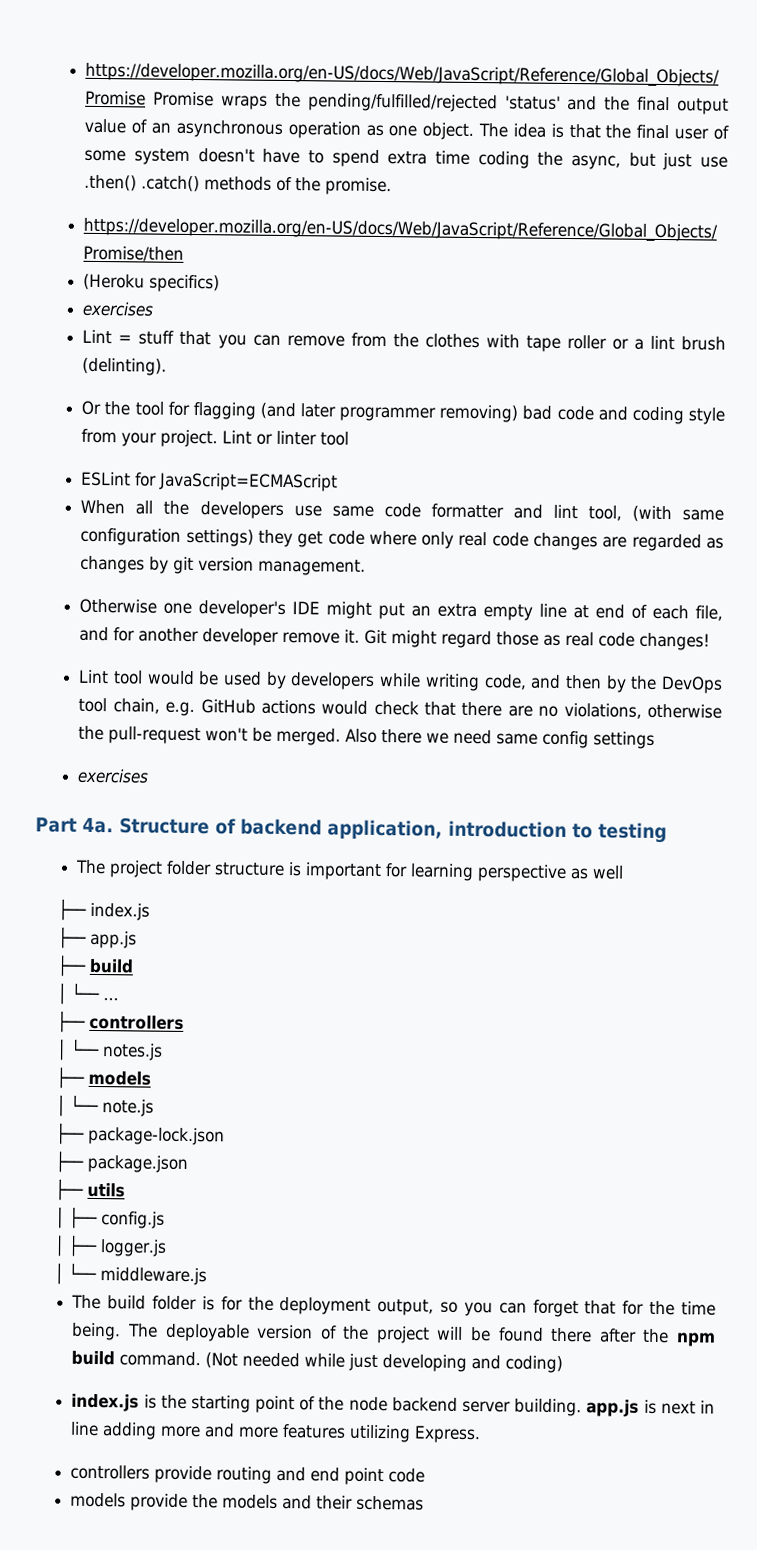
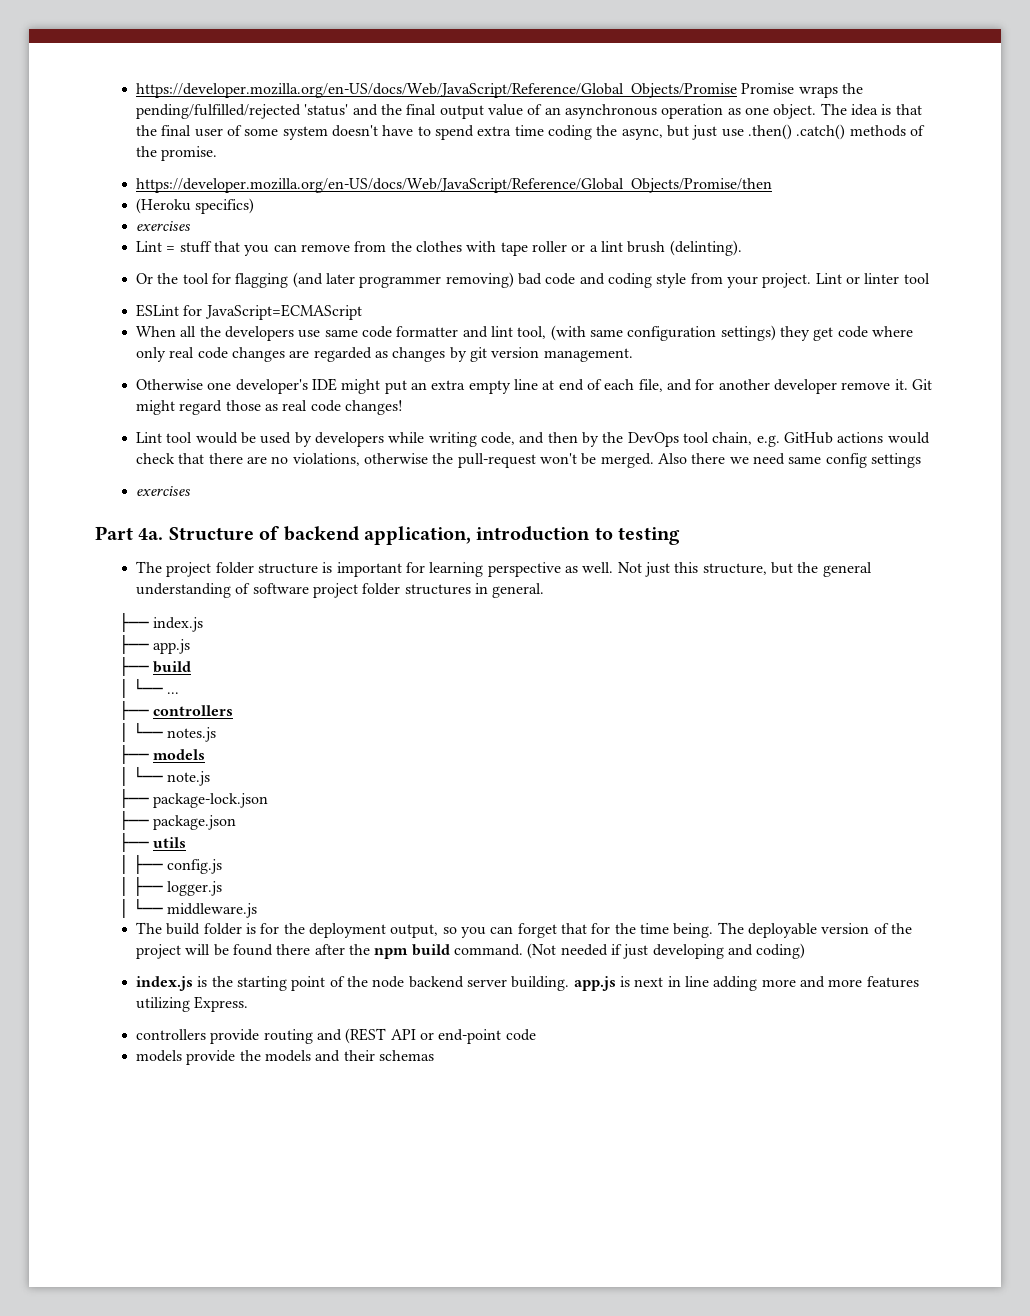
- The project folder structure is important for learning perspective as well
+ The project folder structure is important for learning perspective as well. Not just this structure, but the general understanding of software project folder structures in general.
- (Not needed while just developing and coding)
+ (Not needed if just developing and coding)
- controllers provide routing and end point code
+ controllers provide routing and (REST API or end-point code

